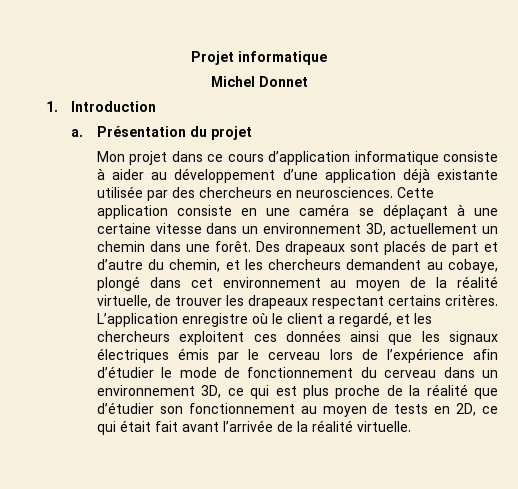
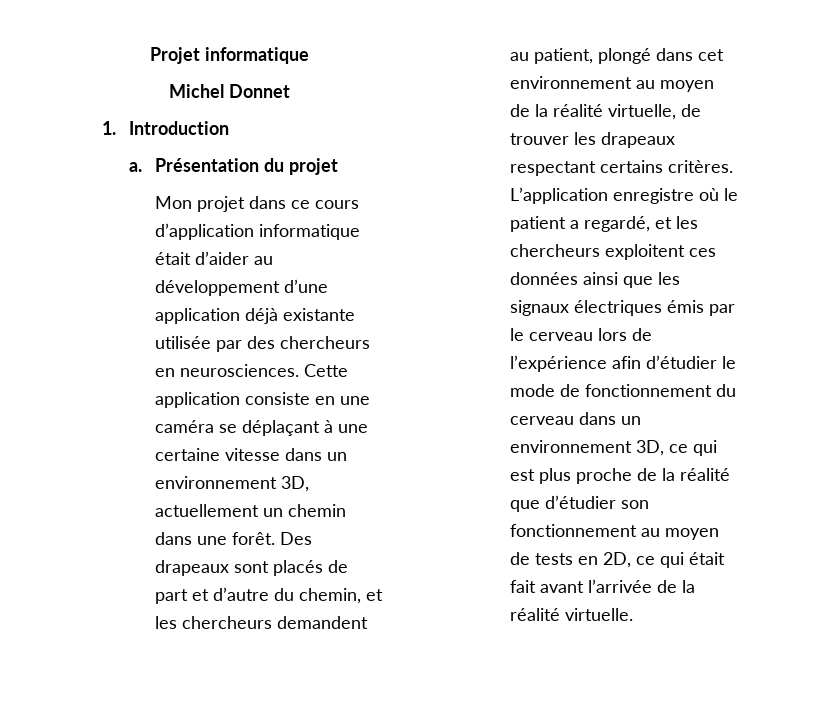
- Mon projet dans ce cours d’application informatique consiste à aider au développement d’une application déjà existante utilisée par des chercheurs en neurosciences.
+ Mon projet dans ce cours d’application informatique était d’aider au développement d’une application déjà existante utilisée par des chercheurs en neurosciences.
- Des drapeaux sont placés de part et d’autre du chemin, et les chercheurs demandent au cobaye, plongé dans cet environnement au moyen de la réalité virtuelle, de trouver les drapeaux respectant certains critères.
+ Des drapeaux sont placés de part et d’autre du chemin, et les chercheurs demandent au patient, plongé dans cet environnement au moyen de la réalité virtuelle, de trouver les drapeaux respectant certains critères.
- L’application enregistre où le client a regardé, et les chercheurs exploitent ces données ainsi que les signaux électriques émis par le cerveau lors de l’expérience afin d’étudier le mode de fonctionnement du cerveau dans un environnement 3D, ce qui est plus proche de la réalité que d’étudier son fonctionnement au moyen de tests en 2D, ce qui était fait avant l’arrivée de la réalité virtuelle.
+ L’application enregistre où le patient a regardé, et les chercheurs exploitent ces données ainsi que les signaux électriques émis par le cerveau lors de l’expérience afin d’étudier le mode de fonctionnement du cerveau dans un environnement 3D, ce qui est plus proche de la réalité que d’étudier son fonctionnement au moyen de tests en 2D, ce qui était fait avant l’arrivée de la réalité virtuelle.

